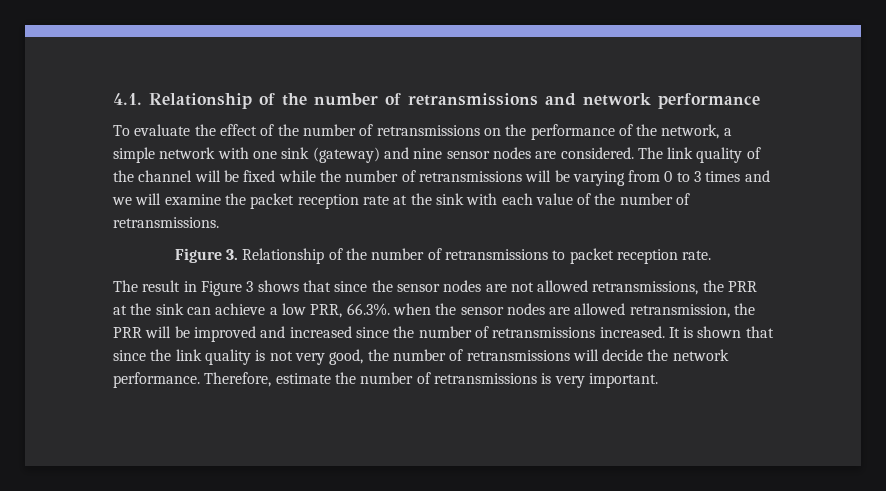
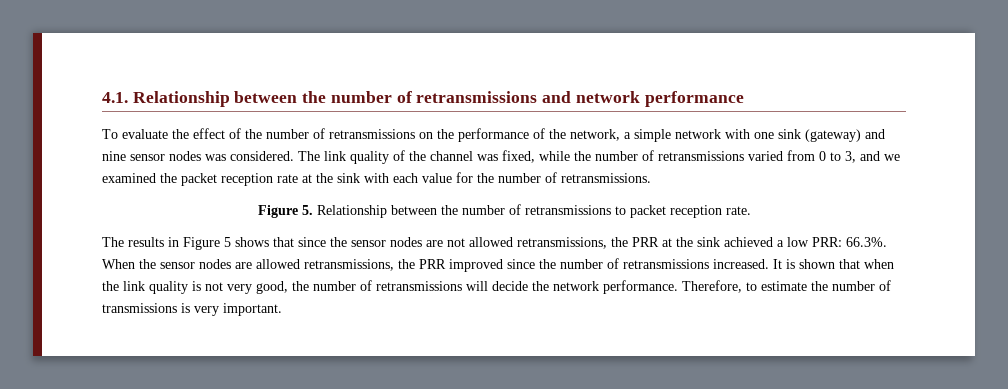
- 4.1. Relationship of the number of retransmissions and network performance
+ 4.1. Relationship between the number of retransmissions and network performance
- To evaluate the effect of the number of retransmissions on the performance of the network, a simple network with one sink (gateway) and nine sensor nodes are considered.
+ To evaluate the effect of the number of retransmissions on the performance of the network, a simple network with one sink (gateway) and nine sensor nodes was considered.
- The link quality of the channel will be fixed while the number of retransmissions will be varying from 0 to 3 times and we will examine the packet reception rate at the sink with each value of the number of retransmissions.
+ The link quality of the channel was fixed, while the number of retransmissions varied from 0 to 3, and we examined the packet reception rate at the sink with each value for the number of retransmissions.
- Figure 3. Relationship of the number of retransmissions to packet reception rate.
+ Figure 5. Relationship between the number of retransmissions to packet reception rate.
- The result in Figure 3 shows that since the sensor nodes are not allowed retransmissions, the PRR at the sink can achieve a low PRR, 66.3%. when the sensor nodes are allowed retransmission, the PRR will be improved and increased since the number of retransmissions increased.
+ The results in Figure 5 shows that since the sensor nodes are not allowed retransmissions, the PRR at the sink achieved a low PRR: 66.3%. When the sensor nodes are allowed retransmissions, the PRR improved since the number of retransmissions increased.
- It is shown that since the link quality is not very good, the number of retransmissions will decide the network performance.
+ It is shown that when the link quality is not very good, the number of retransmissions will decide the network performance.
- Therefore, estimate the number of retransmissions is very important.
+ Therefore, to estimate the number of transmissions is very important.

